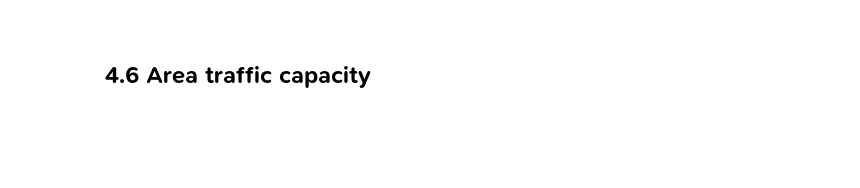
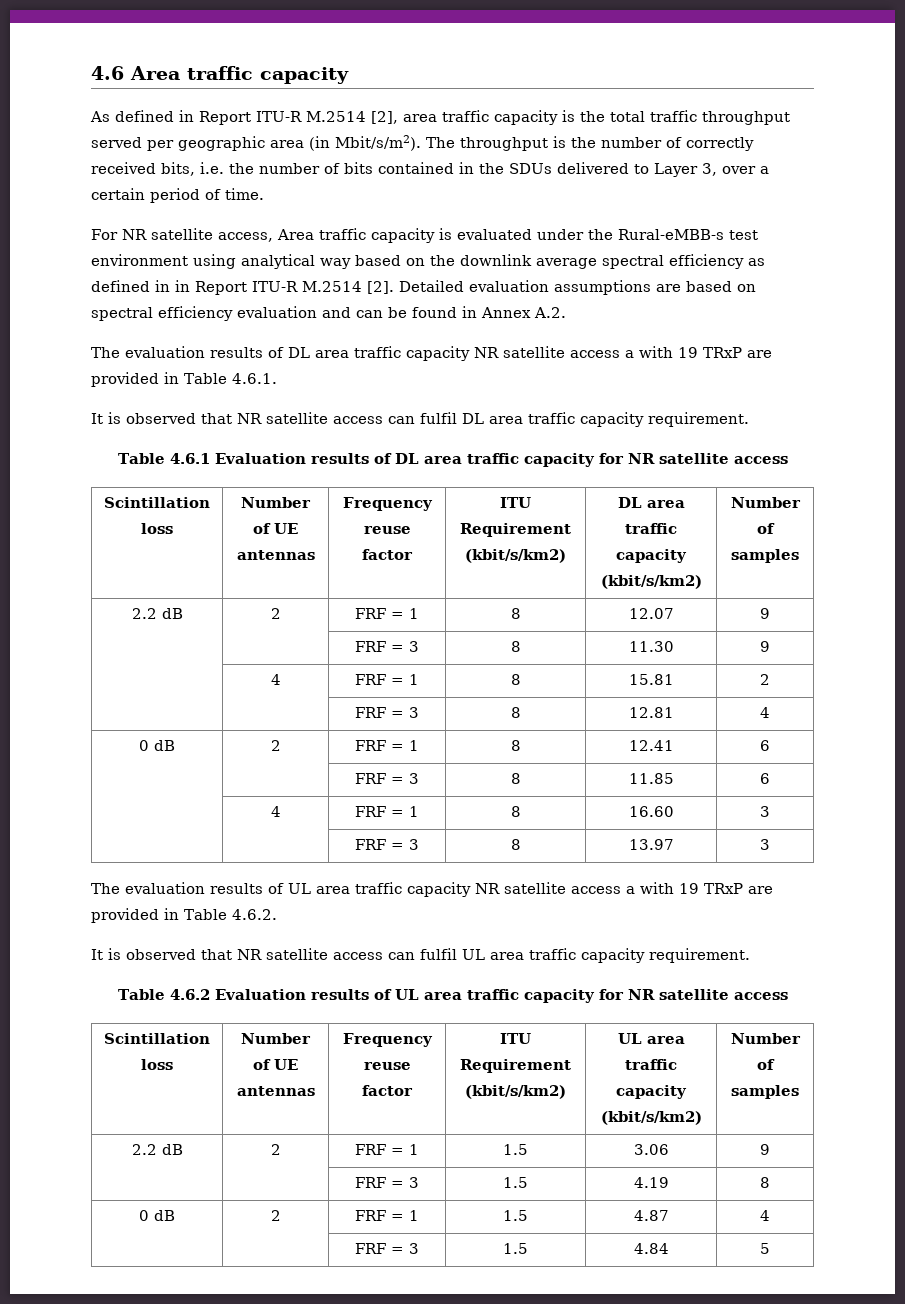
+ As defined in Report ITU-R M.2514 [2], area traffic capacity is the total traffic throughput served per geographic area (in Mbit/s/m2). The throughput is the number of correctly received bits, i.e. the number of bits contained in the SDUs delivered to Layer 3, over a certain period of time.
+ For NR satellite access, Area traffic capacity is evaluated under the Rural-eMBB-s test environment using analytical way based on the downlink average spectral efficiency as defined in in Report ITU-R M.2514 [2]. Detailed evaluation assumptions are based on spectral efficiency evaluation and can be found in Annex A.2.
+ The evaluation results of DL area traffic capacity NR satellite access a with 19 TRxP are provided in Table 4.6.1.
+ It is observed that NR satellite access can fulfil DL area traffic capacity requirement.
+ Table 4.6.1 Evaluation results of DL area traffic capacity for NR satellite access
+ Scintillation loss | Number of UE antennas | Frequency reuse factor | ITU Requirement (kbit/s/km2) | DL area traffic capacity (kbit/s/km2) | Number of samples
+ 2.2 dB | 2 | FRF = 1 | 8 | 12.07 | 9
+ | | FRF = 3 | 8 | 11.30 | 9
+ | 4 | FRF = 1 | 8 | 15.81 | 2
+ | | FRF = 3 | 8 | 12.81 | 4
+ 0 dB | 2 | FRF = 1 | 8 | 12.41 | 6
+ | | FRF = 3 | 8 | 11.85 | 6
+ | 4 | FRF = 1 | 8 | 16.60 | 3
+ | | FRF = 3 | 8 | 13.97 | 3
+ The evaluation results of UL area traffic capacity NR satellite access a with 19 TRxP are provided in Table 4.6.2.
+ It is observed that NR satellite access can fulfil UL area traffic capacity requirement.
+ Table 4.6.2 Evaluation results of UL area traffic capacity for NR satellite access
+ Scintillation loss | Number of UE antennas | Frequency reuse factor | ITU Requirement (kbit/s/km2) | UL area traffic capacity (kbit/s/km2) | Number of samples
+ 2.2 dB | 2 | FRF = 1 | 1.5 | 3.06 | 9
+ | | FRF = 3 | 1.5 | 4.19 | 8
+ 0 dB | 2 | FRF = 1 | 1.5 | 4.87 | 4
+ | | FRF = 3 | 1.5 | 4.84 | 5

